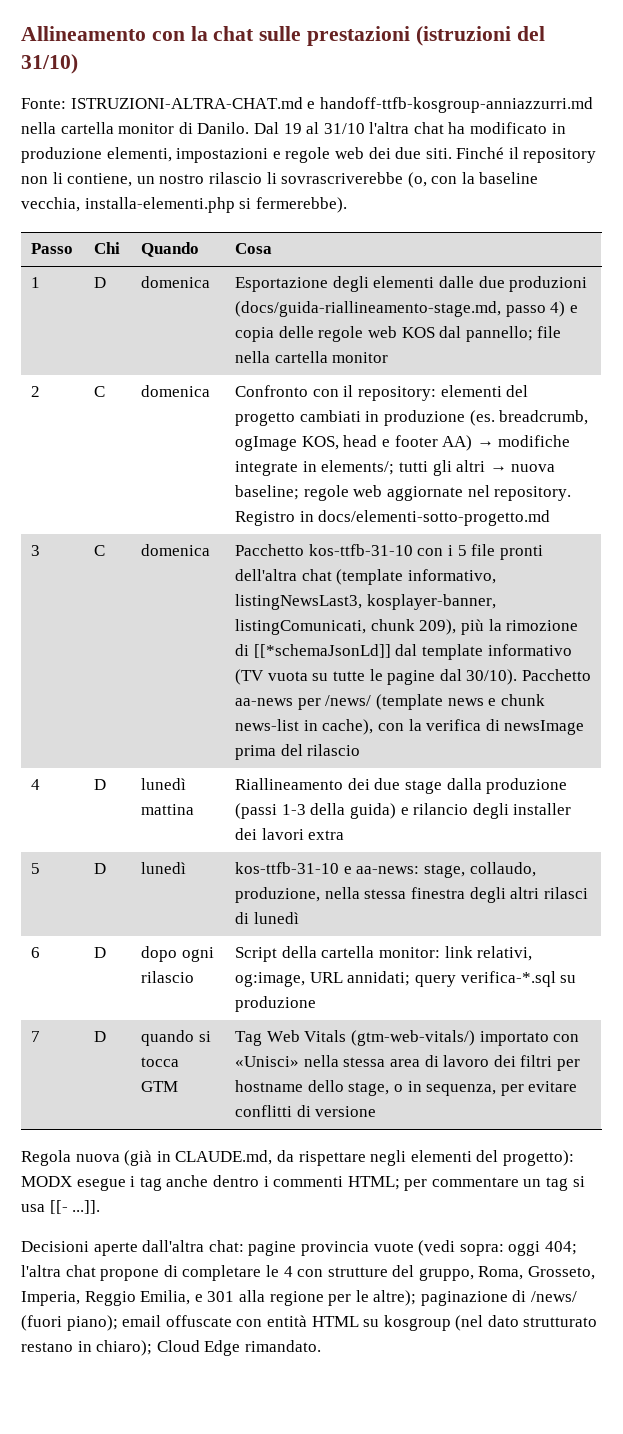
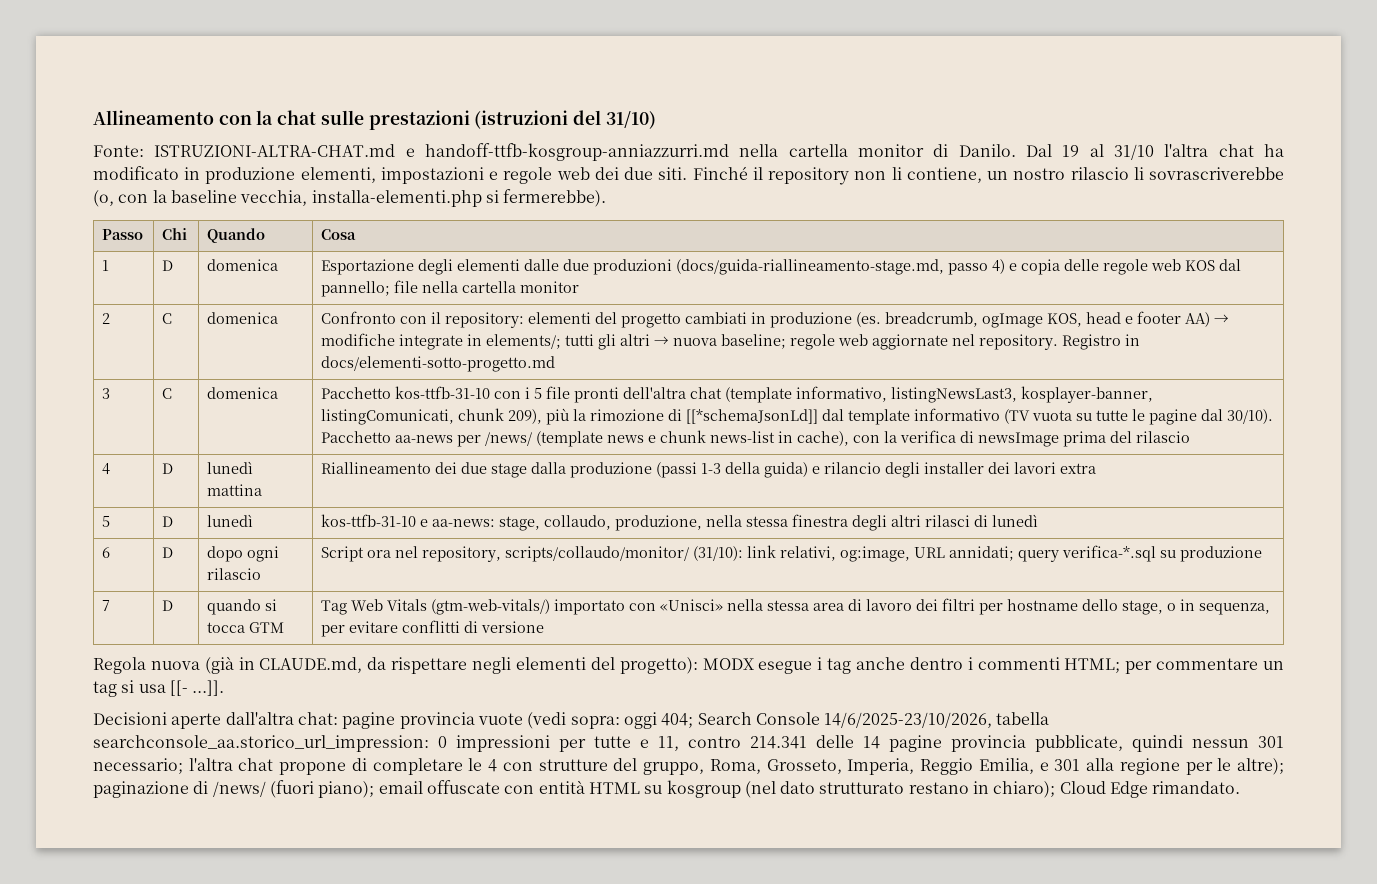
- 6 | D | dopo ogni rilascio | Script della cartella monitor: link relativi, og:image, URL annidati; query verifica-*.sql su produzione
+ 6 | D | dopo ogni rilascio | Script ora nel repository, scripts/collaudo/monitor/ (31/10): link relativi, og:image, URL annidati; query verifica-*.sql su produzione
- Decisioni aperte dall'altra chat: pagine provincia vuote (vedi sopra: oggi 404; l'altra chat propone di completare le 4 con strutture del gruppo, Roma, Grosseto, Imperia, Reggio Emilia, e 301 alla regione per le altre); paginazione di /news/ (fuori piano); email offuscate con entità HTML su kosgroup (nel dato strutturato restano in chiaro); Cloud Edge rimandato.
+ Decisioni aperte dall'altra chat: pagine provincia vuote (vedi sopra: oggi 404; Search Console 14/6/2025-23/10/2026, tabella searchconsole_aa.storico_url_impression: 0 impressioni per tutte e 11, contro 214.341 delle 14 pagine provincia pubblicate, quindi nessun 301 necessario; l'altra chat propone di completare le 4 con strutture del gruppo, Roma, Grosseto, Imperia, Reggio Emilia, e 301 alla regione per le altre); paginazione di /news/ (fuori piano); email offuscate con entità HTML su kosgroup (nel dato strutturato restano in chiaro); Cloud Edge rimandato.

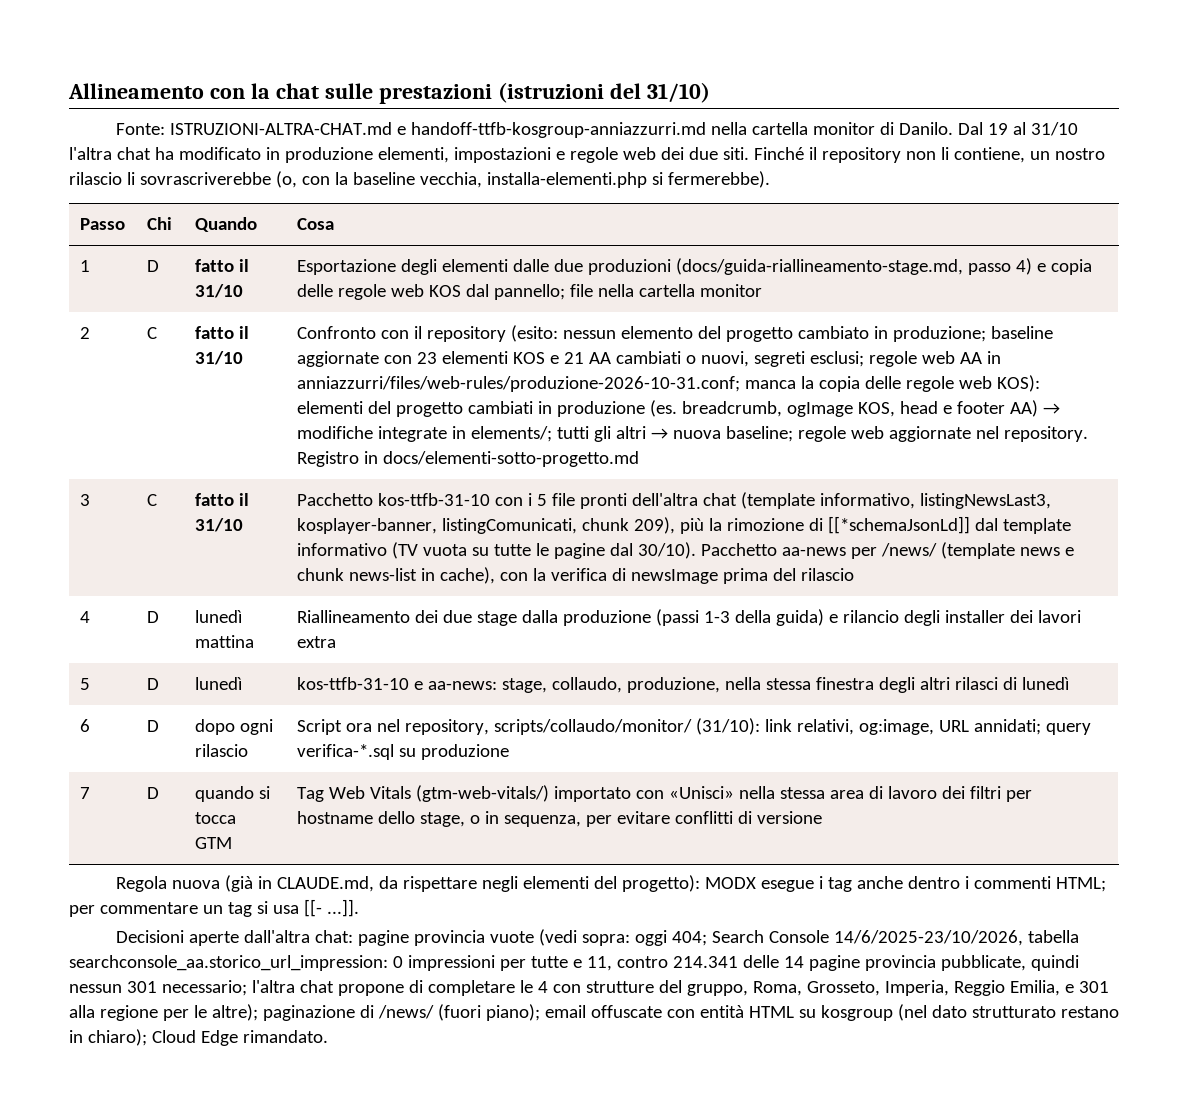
- 1 | D | domenica | Esportazione degli elementi dalle due produzioni (docs/guida-riallineamento-stage.md, passo 4) e copia delle regole web KOS dal pannello; file nella cartella monitor
+ 1 | D | fatto il 31/10 | Esportazione degli elementi dalle due produzioni (docs/guida-riallineamento-stage.md, passo 4) e copia delle regole web KOS dal pannello; file nella cartella monitor
- 2 | C | domenica
+ 2 | C | fatto il 31/10
- Confronto con il repository: elementi del progetto cambiati in produzione (es. breadcrumb, ogImage KOS, head e footer AA) → modifiche integrate in elements/; tutti gli altri → nuova baseline; regole web aggiornate nel repository.
+ Confronto con il repository (esito: nessun elemento del progetto cambiato in produzione; baseline aggiornate con 23 elementi KOS e 21 AA cambiati o nuovi, segreti esclusi; regole web AA in anniazzurri/files/web-rules/produzione-2026-10-31.conf; manca la copia delle regole web KOS): elementi del progetto cambiati in produzione (es. breadcrumb, ogImage KOS, head e footer AA) → modifiche integrate in elements/; tutti gli altri → nuova baseline; regole web aggiornate nel repository.
- 3 | C | domenica
+ 3 | C | fatto il 31/10

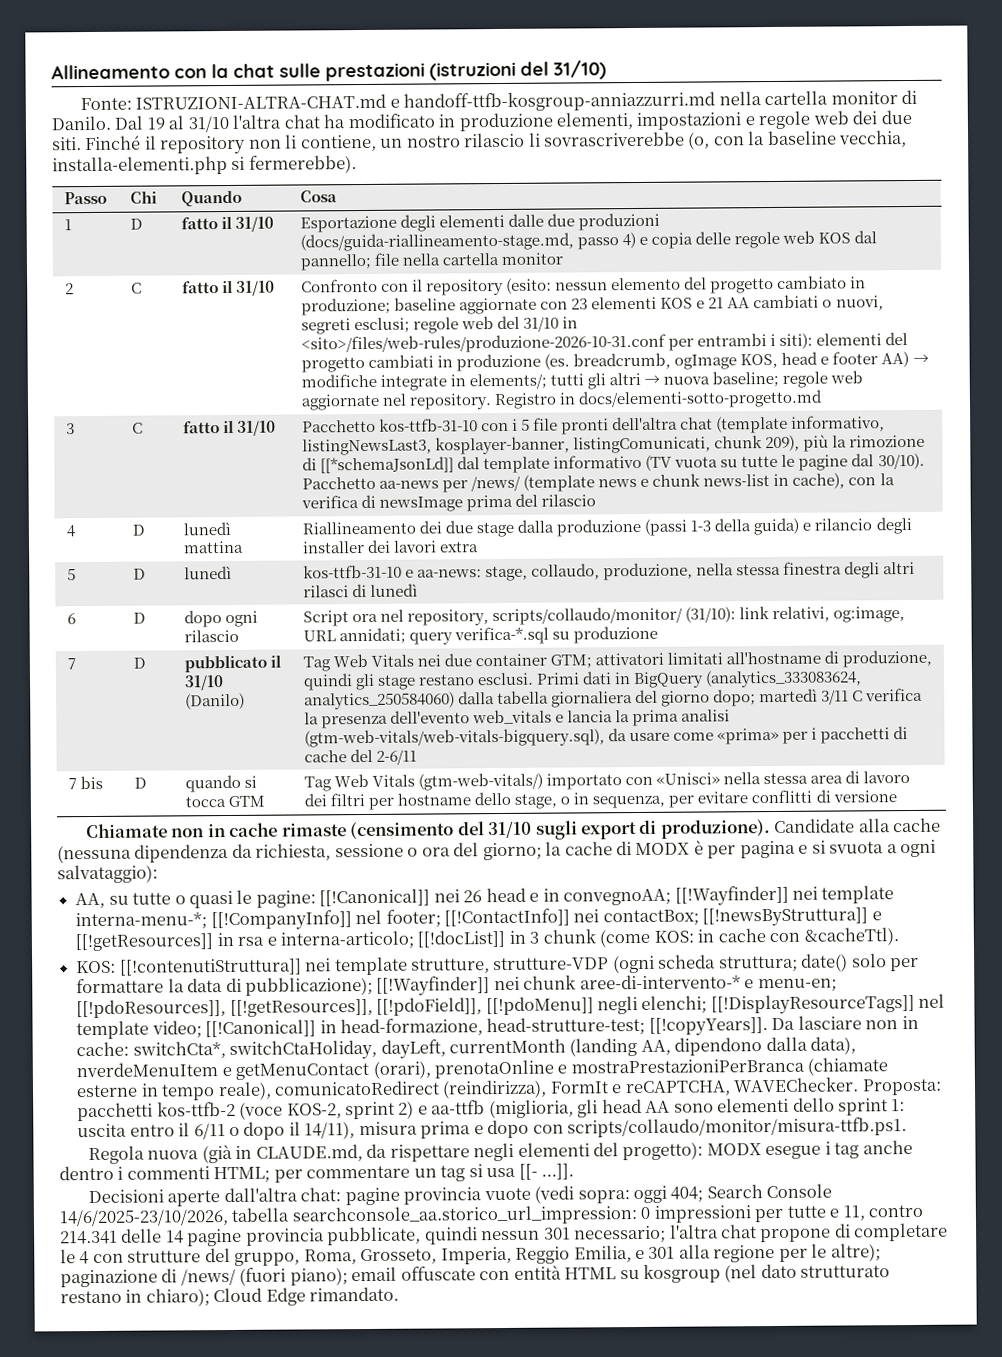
- Confronto con il repository (esito: nessun elemento del progetto cambiato in produzione; baseline aggiornate con 23 elementi KOS e 21 AA cambiati o nuovi, segreti esclusi; regole web AA in anniazzurri/files/web-rules/produzione-2026-10-31.conf; manca la copia delle regole web KOS): elementi del progetto cambiati in produzione (es. breadcrumb, ogImage KOS, head e footer AA) → modifiche integrate in elements/; tutti gli altri → nuova baseline; regole web aggiornate nel repository.
+ Confronto con il repository (esito: nessun elemento del progetto cambiato in produzione; baseline aggiornate con 23 elementi KOS e 21 AA cambiati o nuovi, segreti esclusi; regole web del 31/10 in <sito>/files/web-rules/produzione-2026-10-31.conf per entrambi i siti): elementi del progetto cambiati in produzione (es. breadcrumb, ogImage KOS, head e footer AA) → modifiche integrate in elements/; tutti gli altri → nuova baseline; regole web aggiornate nel repository.
- quando si tocca GTM | Tag Web Vitals (gtm-web-vitals/) importato con «Unisci» nella stessa area di lavoro dei filtri per hostname dello stage, o in sequenza, per evitare conflitti di versione
+ pubblicato il 31/10 (Danilo) | Tag Web Vitals nei due container GTM; attivatori limitati all'hostname di produzione, quindi gli stage restano esclusi. Primi dati in BigQuery (analytics_333083624, analytics_250584060) dalla tabella giornaliera del giorno dopo; martedì 3/11 C verifica la presenza dell'evento web_vitals e lancia la prima analisi (gtm-web-vitals/web-vitals-bigquery.sql), da usare come «prima» per i pacchetti di cache del 2-6/11
+ 7 bis | D | quando si tocca GTM | Tag Web Vitals (gtm-web-vitals/) importato con «Unisci» nella stessa area di lavoro dei filtri per hostname dello stage, o in sequenza, per evitare conflitti di versione
+ Chiamate non in cache rimaste (censimento del 31/10 sugli export di produzione). Candidate alla cache (nessuna dipendenza da richiesta, sessione o ora del giorno; la cache di MODX è per pagina e si svuota a ogni salvataggio):
+ AA, su tutte o quasi le pagine: [[!Canonical]] nei 26 head e in convegnoAA; [[!Wayfinder]] nei template interna-menu-*; [[!CompanyInfo]] nel footer; [[!ContactInfo]] nei contactBox; [[!newsByStruttura]] e [[!getResources]] in rsa e interna-articolo; [[!docList]] in 3 chunk (come KOS: in cache con &cacheTtl).
+ KOS: [[!contenutiStruttura]] nei template strutture, strutture-VDP (ogni scheda struttura; date() solo per formattare la data di pubblicazione); [[!Wayfinder]] nei chunk aree-di-intervento-* e menu-en; [[!pdoResources]], [[!getResources]], [[!pdoField]], [[!pdoMenu]] negli elenchi; [[!DisplayResourceTags]] nel template video; [[!Canonical]] in head-formazione, head-strutture-test; [[!copyYears]]. Da lasciare non in cache: switchCta*, switchCtaHoliday, dayLeft, currentMonth (landing AA, dipendono dalla data), nverdeMenuItem e getMenuContact (orari), prenotaOnline e mostraPrestazioniPerBranca (chiamate esterne in tempo reale), comunicatoRedirect (reindirizza), FormIt e reCAPTCHA, WAVEChecker. Proposta: pacchetti kos-ttfb-2 (voce KOS-2, sprint 2) e aa-ttfb (miglioria, gli head AA sono elementi dello sprint 1: uscita entro il 6/11 o dopo il 14/11), misura prima e dopo con scripts/collaudo/monitor/misura-ttfb.ps1.

